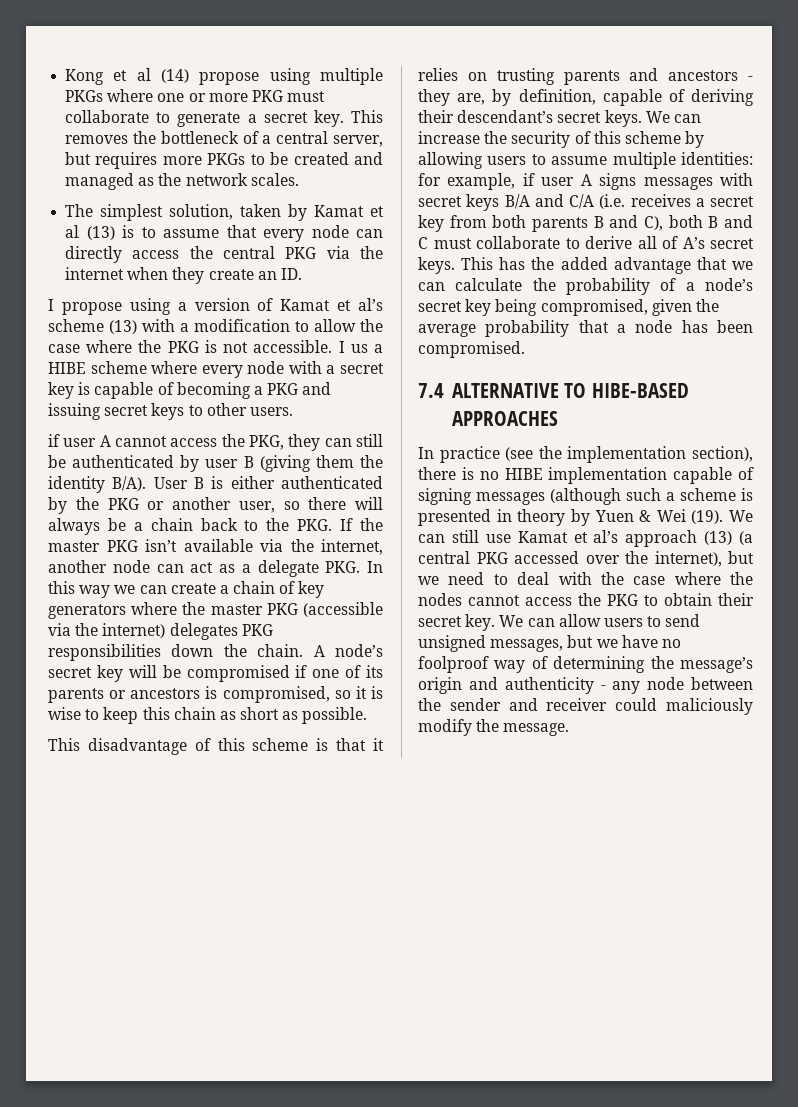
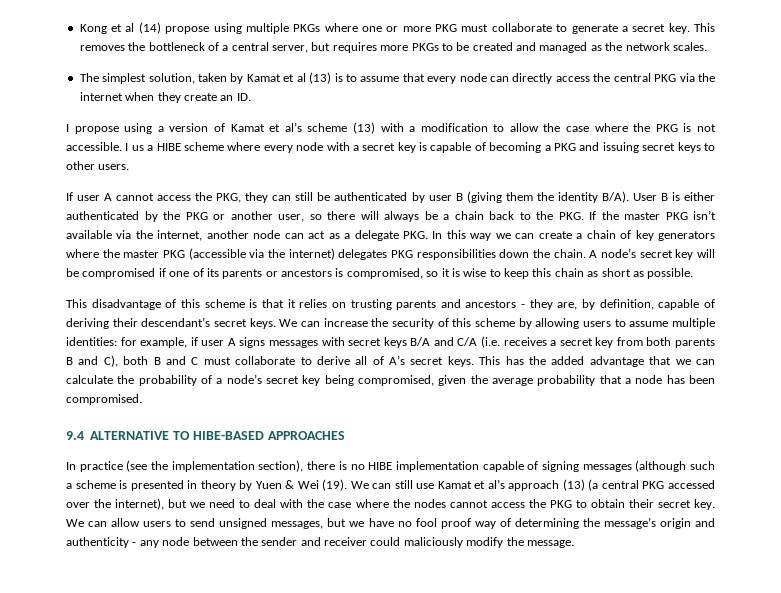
- if user A cannot access the PKG, they can still be authenticated by user B (giving them the identity B/A).
+ If user A cannot access the PKG, they can still be authenticated by user B (giving them the identity B/A).
- 7.4 ALTERNATIVE TO HIBE-BASED APPROACHES
+ 9.4 ALTERNATIVE TO HIBE-BASED APPROACHES
- We can allow users to send unsigned messages, but we have no foolproof way of determining the message’s origin and authenticity - any node between the sender and receiver could maliciously modify the message.
+ We can allow users to send unsigned messages, but we have no fool proof way of determining the message’s origin and authenticity - any node between the sender and receiver could maliciously modify the message.

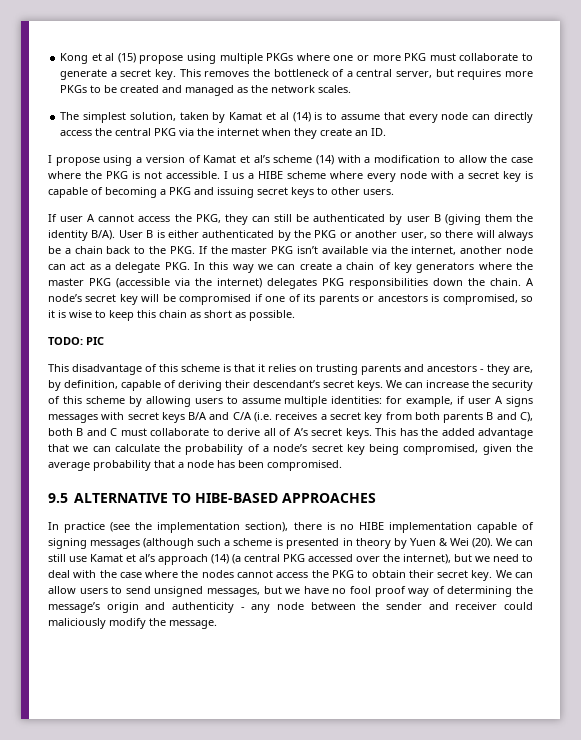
- Kong et al (14) propose using multiple PKGs where one or more PKG must collaborate to generate a secret key.
+ Kong et al (15) propose using multiple PKGs where one or more PKG must collaborate to generate a secret key.
- The simplest solution, taken by Kamat et al (13) is to assume that every node can directly access the central PKG via the internet when they create an ID.
+ The simplest solution, taken by Kamat et al (14) is to assume that every node can directly access the central PKG via the internet when they create an ID.
- I propose using a version of Kamat et al’s scheme (13) with a modification to allow the case where the PKG is not accessible.
+ I propose using a version of Kamat et al’s scheme (14) with a modification to allow the case where the PKG is not accessible.
+ TODO: PIC
- 9.4 ALTERNATIVE TO HIBE-BASED APPROACHES
+ 9.5 ALTERNATIVE TO HIBE-BASED APPROACHES
- In practice (see the implementation section), there is no HIBE implementation capable of signing messages (although such a scheme is presented in theory by Yuen & Wei (19).
+ In practice (see the implementation section), there is no HIBE implementation capable of signing messages (although such a scheme is presented in theory by Yuen & Wei (20).
- We can still use Kamat et al’s approach (13) (a central PKG accessed over the internet), but we need to deal with the case where the nodes cannot access the PKG to obtain their secret key.
+ We can still use Kamat et al’s approach (14) (a central PKG accessed over the internet), but we need to deal with the case where the nodes cannot access the PKG to obtain their secret key.

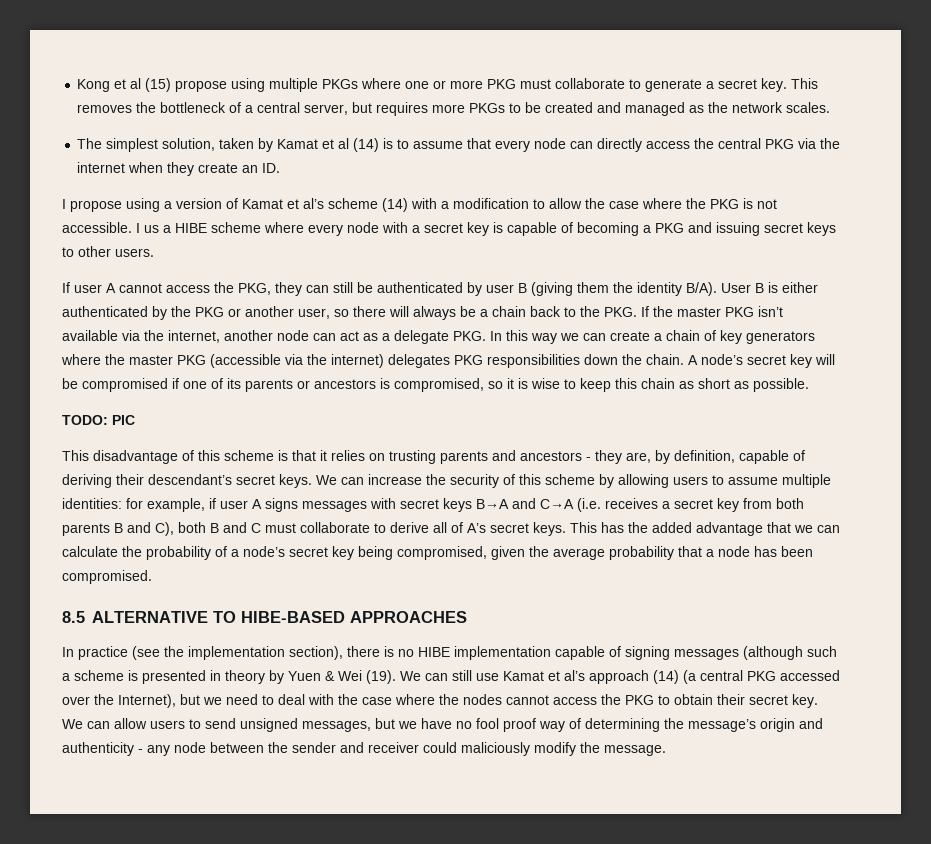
- We can increase the security of this scheme by allowing users to assume multiple identities: for example, if user A signs messages with secret keys B/A and C/A (i.e. receives a secret key from both parents B and C), both B and C must collaborate to derive all of A’s secret keys.
+ We can increase the security of this scheme by allowing users to assume multiple identities: for example, if user A signs messages with secret keys B→A and C→A (i.e. receives a secret key from both parents B and C), both B and C must collaborate to derive all of A’s secret keys.
- 9.5 ALTERNATIVE TO HIBE-BASED APPROACHES
+ 8.5 ALTERNATIVE TO HIBE-BASED APPROACHES
- In practice (see the implementation section), there is no HIBE implementation capable of signing messages (although such a scheme is presented in theory by Yuen & Wei (20).
+ In practice (see the implementation section), there is no HIBE implementation capable of signing messages (although such a scheme is presented in theory by Yuen & Wei (19).
- We can still use Kamat et al’s approach (14) (a central PKG accessed over the internet), but we need to deal with the case where the nodes cannot access the PKG to obtain their secret key.
+ We can still use Kamat et al’s approach (14) (a central PKG accessed over the Internet), but we need to deal with the case where the nodes cannot access the PKG to obtain their secret key.

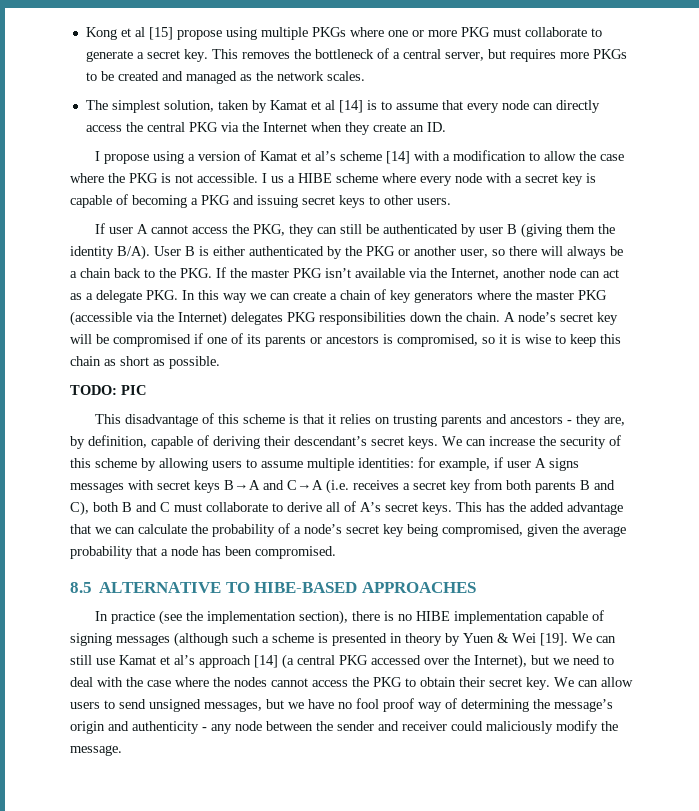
- Kong et al (15) propose using multiple PKGs where one or more PKG must collaborate to generate a secret key.
+ Kong et al [15] propose using multiple PKGs where one or more PKG must collaborate to generate a secret key.
- The simplest solution, taken by Kamat et al (14) is to assume that every node can directly access the central PKG via the internet when they create an ID.
+ The simplest solution, taken by Kamat et al [14] is to assume that every node can directly access the central PKG via the Internet when they create an ID.
- I propose using a version of Kamat et al’s scheme (14) with a modification to allow the case where the PKG is not accessible.
+ I propose using a version of Kamat et al’s scheme [14] with a modification to allow the case where the PKG is not accessible.
- User B is either authenticated by the PKG or another user, so there will always be a chain back to the PKG. If the master PKG isn’t available via the internet, another node can act as a delegate PKG. In this way we can create a chain of key generators where the master PKG (accessible via the internet) delegates PKG responsibilities down the chain.
+ User B is either authenticated by the PKG or another user, so there will always be a chain back to the PKG. If the master PKG isn’t available via the Internet, another node can act as a delegate PKG. In this way we can create a chain of key generators where the master PKG (accessible via the Internet) delegates PKG responsibilities down the chain.
- In practice (see the implementation section), there is no HIBE implementation capable of signing messages (although such a scheme is presented in theory by Yuen & Wei (19).
+ In practice (see the implementation section), there is no HIBE implementation capable of signing messages (although such a scheme is presented in theory by Yuen & Wei [19].
- We can still use Kamat et al’s approach (14) (a central PKG accessed over the Internet), but we need to deal with the case where the nodes cannot access the PKG to obtain their secret key.
+ We can still use Kamat et al’s approach [14] (a central PKG accessed over the Internet), but we need to deal with the case where the nodes cannot access the PKG to obtain their secret key.

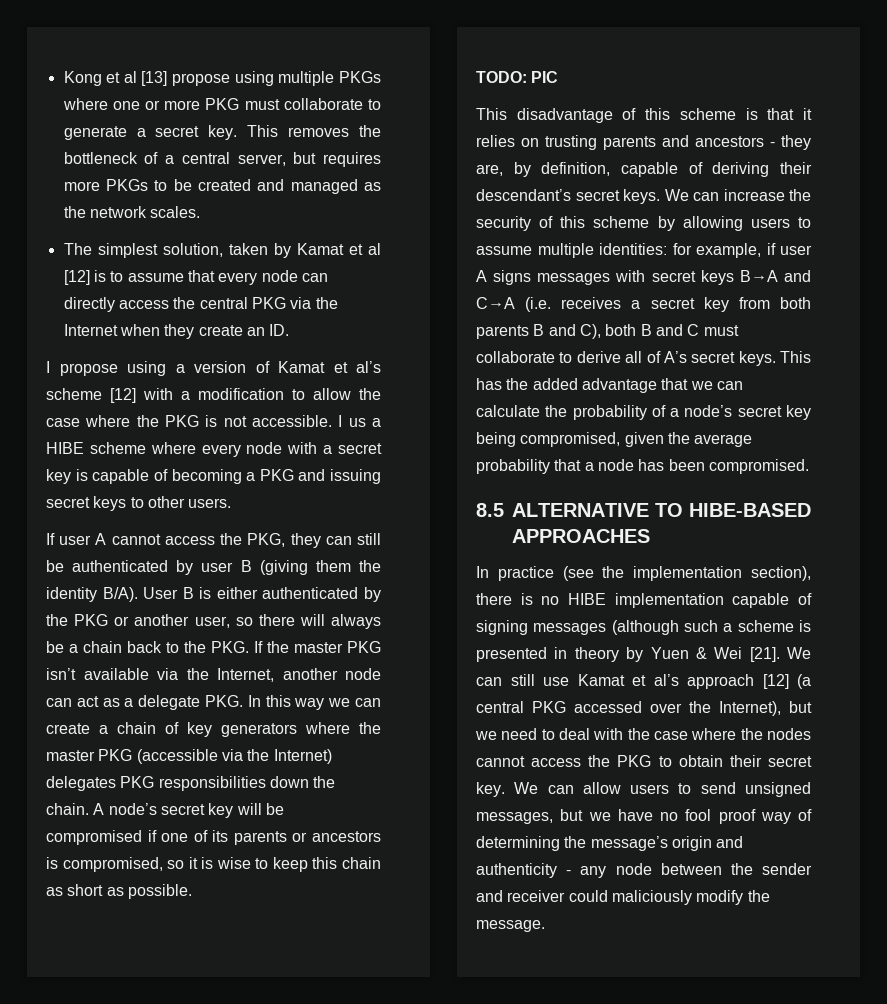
- Kong et al [15] propose using multiple PKGs where one or more PKG must collaborate to generate a secret key.
+ Kong et al [13] propose using multiple PKGs where one or more PKG must collaborate to generate a secret key.
- The simplest solution, taken by Kamat et al [14] is to assume that every node can directly access the central PKG via the Internet when they create an ID.
+ The simplest solution, taken by Kamat et al [12] is to assume that every node can directly access the central PKG via the Internet when they create an ID.
- I propose using a version of Kamat et al’s scheme [14] with a modification to allow the case where the PKG is not accessible.
+ I propose using a version of Kamat et al’s scheme [12] with a modification to allow the case where the PKG is not accessible.
- In practice (see the implementation section), there is no HIBE implementation capable of signing messages (although such a scheme is presented in theory by Yuen & Wei [19].
+ In practice (see the implementation section), there is no HIBE implementation capable of signing messages (although such a scheme is presented in theory by Yuen & Wei [21].
- We can still use Kamat et al’s approach [14] (a central PKG accessed over the Internet), but we need to deal with the case where the nodes cannot access the PKG to obtain their secret key.
+ We can still use Kamat et al’s approach [12] (a central PKG accessed over the Internet), but we need to deal with the case where the nodes cannot access the PKG to obtain their secret key.

